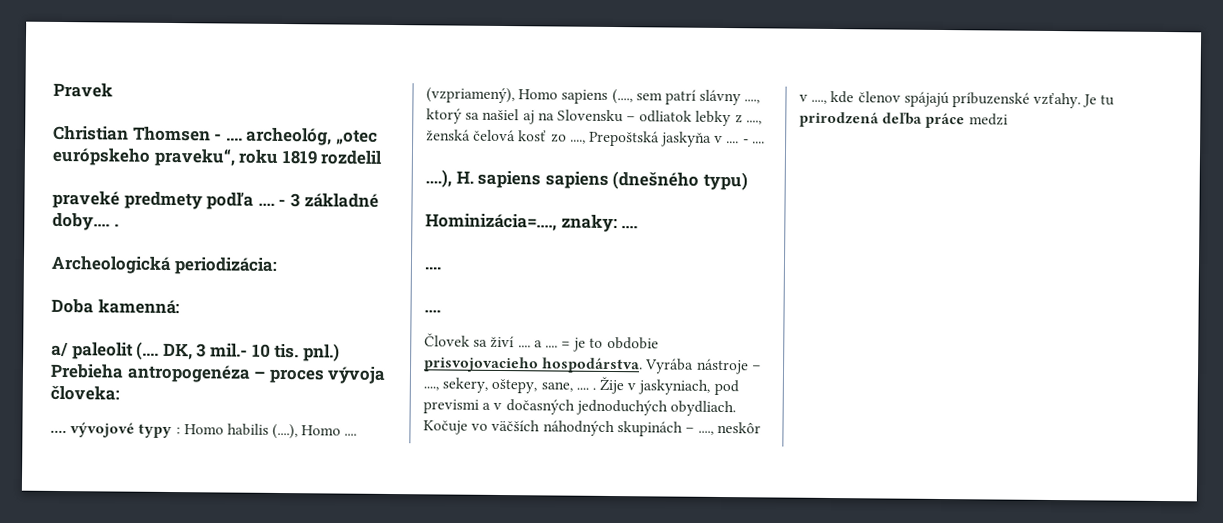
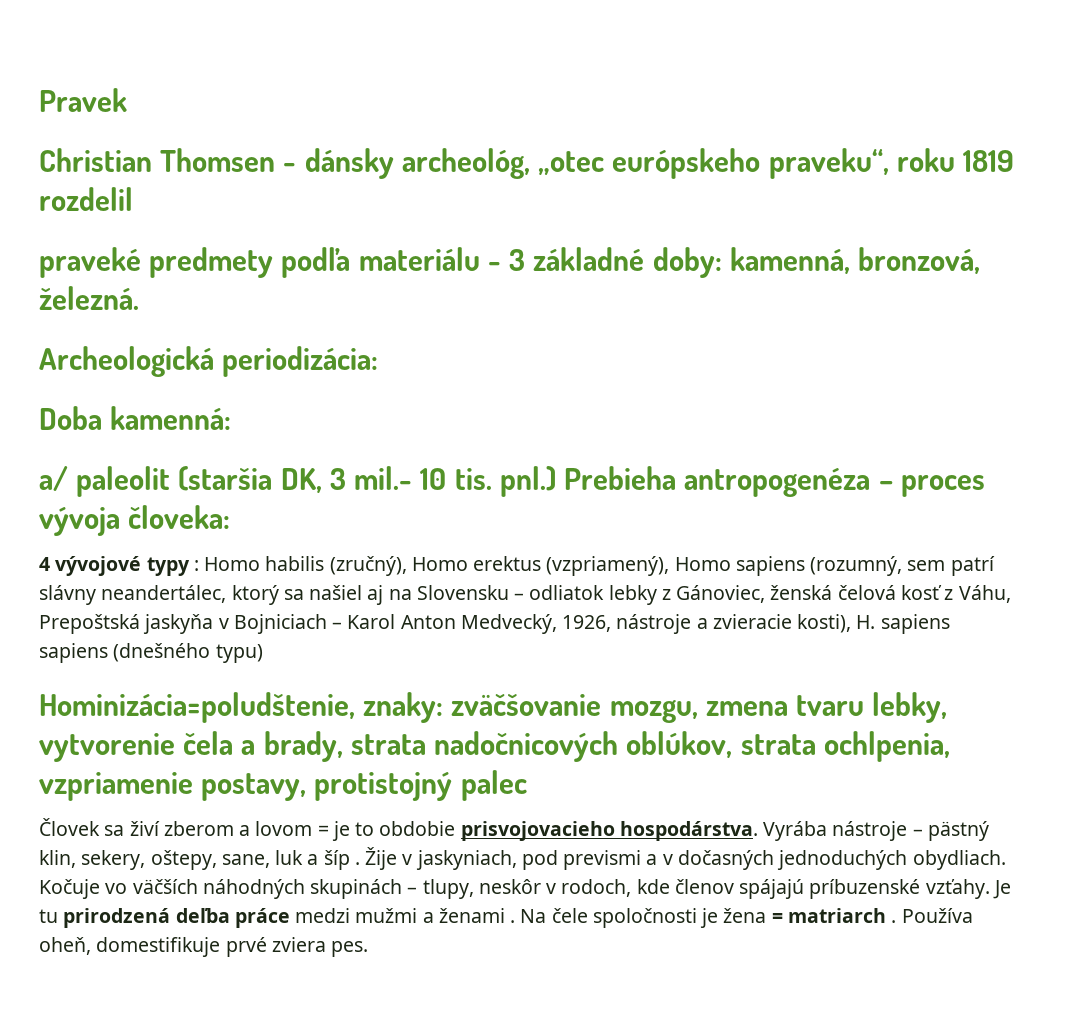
- Christian Thomsen - .... archeológ, „otec európskeho praveku“, roku 1819 rozdelil
+ Christian Thomsen - dánsky archeológ, „otec európskeho praveku“, roku 1819 rozdelil
- praveké predmety podľa .... - 3 základné doby.... .
+ praveké predmety podľa materiálu - 3 základné doby: kamenná, bronzová, železná.
- a/ paleolit (.... DK, 3 mil.- 10 tis. pnl.)
+ a/ paleolit (staršia DK, 3 mil.- 10 tis. pnl.)
- .... vývojové typy : Homo habilis (....), Homo .... (vzpriamený), Homo sapiens (...., sem patrí slávny ...., ktorý sa našiel aj na Slovensku – odliatok lebky z ...., ženská čelová kosť zo ...., Prepoštská jaskyňa v .... - ....
- ....), H. sapiens sapiens (dnešného typu)
+ 4 vývojové typy : Homo habilis (zručný), Homo erektus (vzpriamený), Homo sapiens (rozumný, sem patrí slávny neandertálec, ktorý sa našiel aj na Slovensku – odliatok lebky z Gánoviec, ženská čelová kosť z Váhu, Prepoštská jaskyňa v Bojniciach – Karol Anton Medvecký, 1926, nástroje a zvieracie kosti), H. sapiens sapiens (dnešného typu)
- Hominizácia=...., znaky: ....
- ....
- ....
+ Hominizácia=poludštenie, znaky: zväčšovanie mozgu, zmena tvaru lebky, vytvorenie čela a brady, strata nadočnicových oblúkov, strata ochlpenia, vzpriamenie postavy, protistojný palec
- Človek sa živí .... a .... = je to obdobie prisvojovacieho hospodárstva.
+ Človek sa živí zberom a lovom = je to obdobie prisvojovacieho hospodárstva.
- Vyrába nástroje – ...., sekery, oštepy, sane, .... .
+ Vyrába nástroje – pästný klin, sekery, oštepy, sane, luk a šíp .
- Kočuje vo väčších náhodných skupinách – ...., neskôr v ...., kde členov spájajú príbuzenské vzťahy.
+ Kočuje vo väčších náhodných skupinách – tlupy, neskôr v rodoch, kde členov spájajú príbuzenské vzťahy.
- Je tu prirodzená deľba práce medzi
+ Je tu prirodzená deľba práce medzi mužmi a ženami . Na čele spoločnosti je žena = matriarch . Používa oheň, domestifikuje prvé zviera pes.

